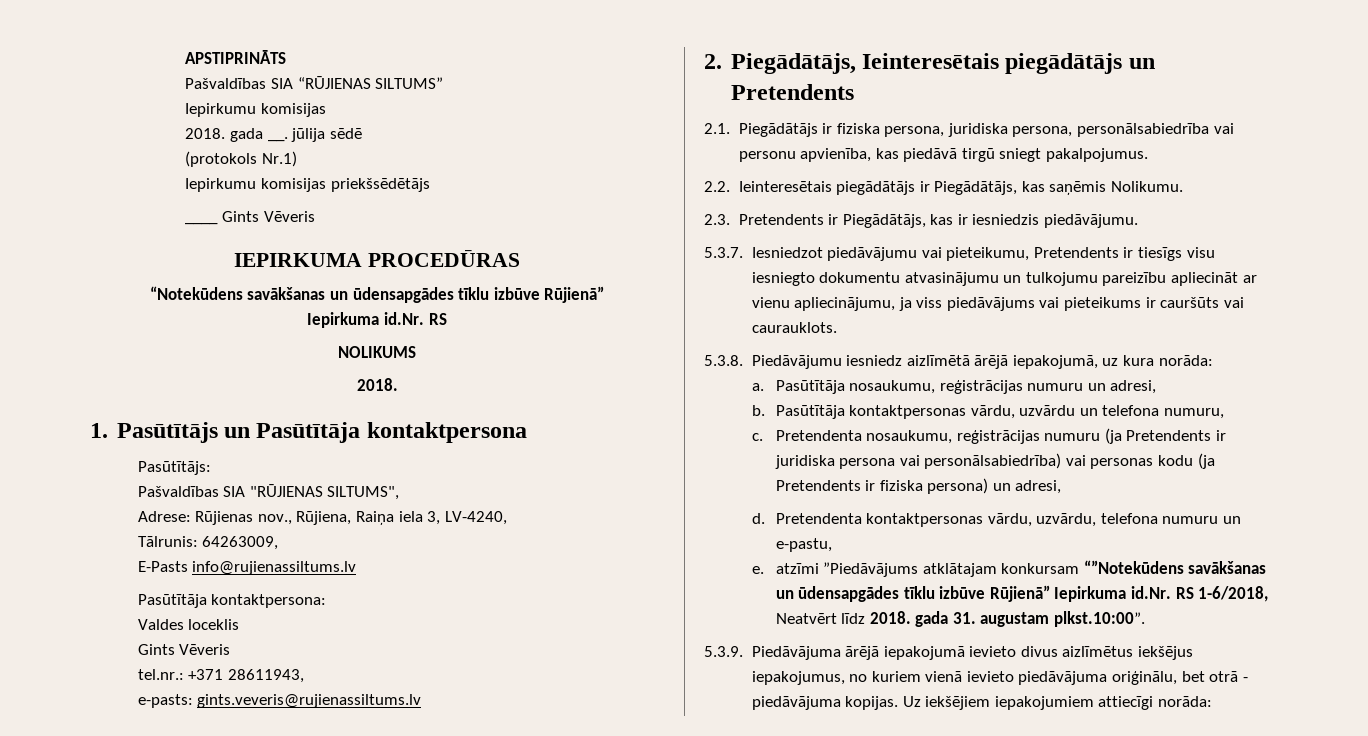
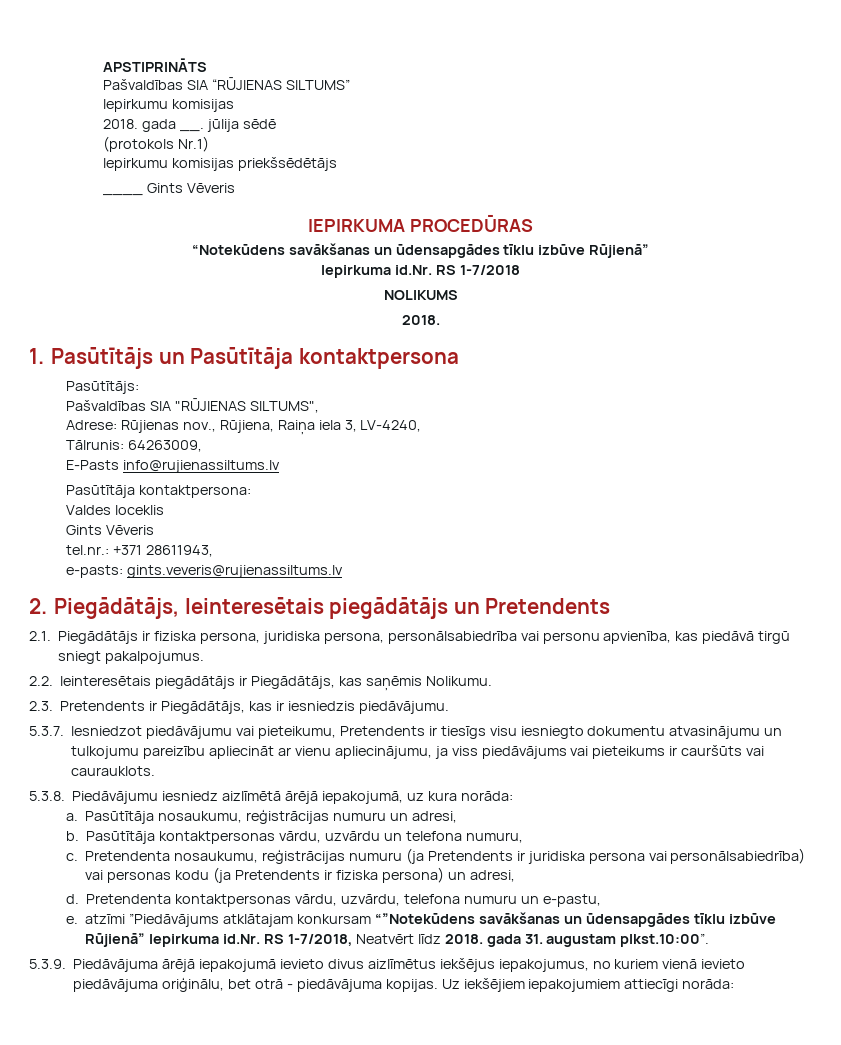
  “Notekūdens savākšanas un ūdensapgādes tīklu izbūve Rūjienā”
- Iepirkuma id.Nr. RS
+ Iepirkuma id.Nr. RS 1-7/2018
- e. atzīmi ”Piedāvājums atklātajam konkursam “”Notekūdens savākšanas un ūdensapgādes tīklu izbūve Rūjienā” Iepirkuma id.Nr. RS 1-6/2018, Neatvērt līdz 2018. gada 31. augustam plkst.10:00”.
+ e. atzīmi ”Piedāvājums atklātajam konkursam “”Notekūdens savākšanas un ūdensapgādes tīklu izbūve Rūjienā” Iepirkuma id.Nr. RS 1-7/2018, Neatvērt līdz 2018. gada 31. augustam plkst.10:00”.

